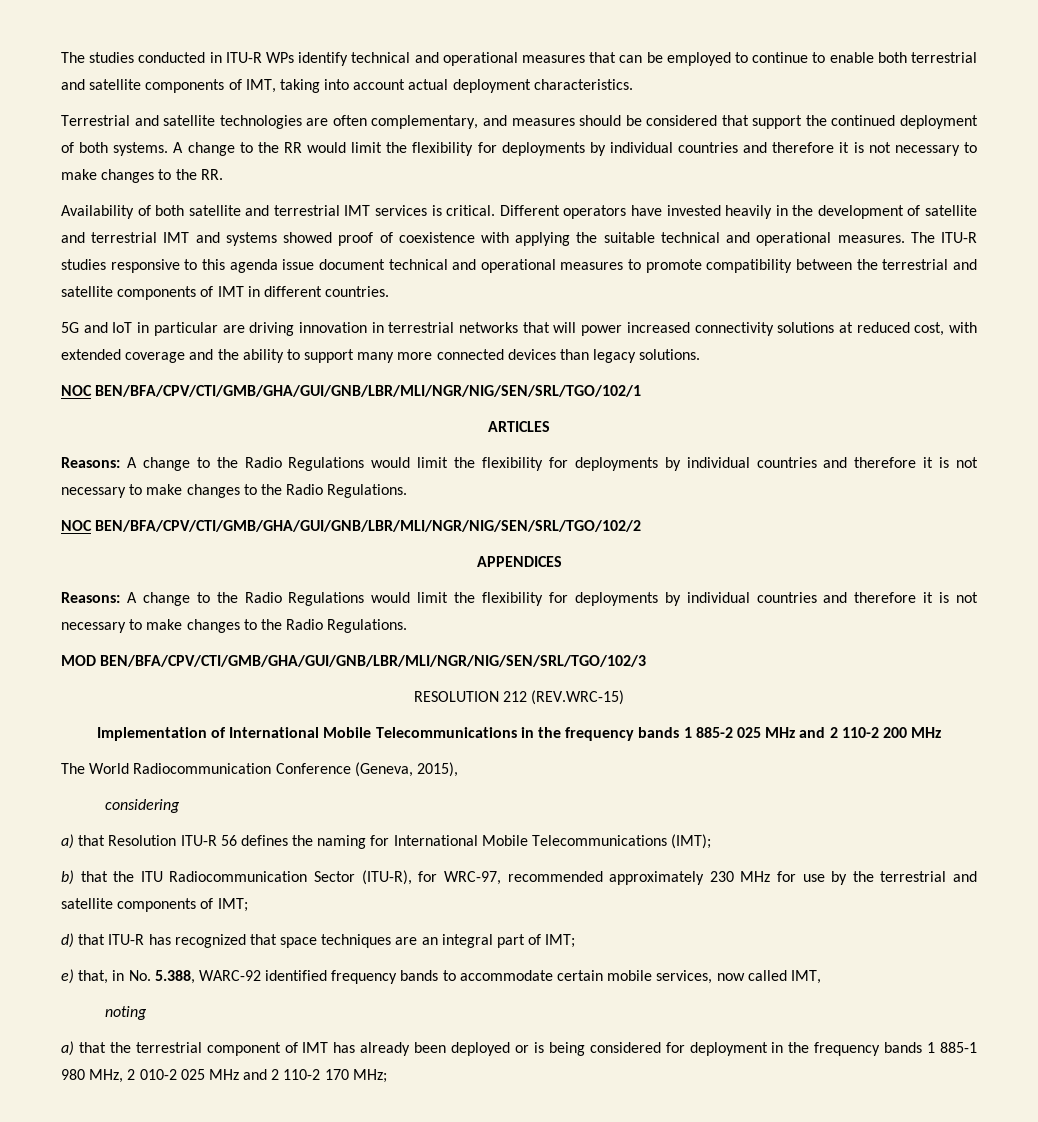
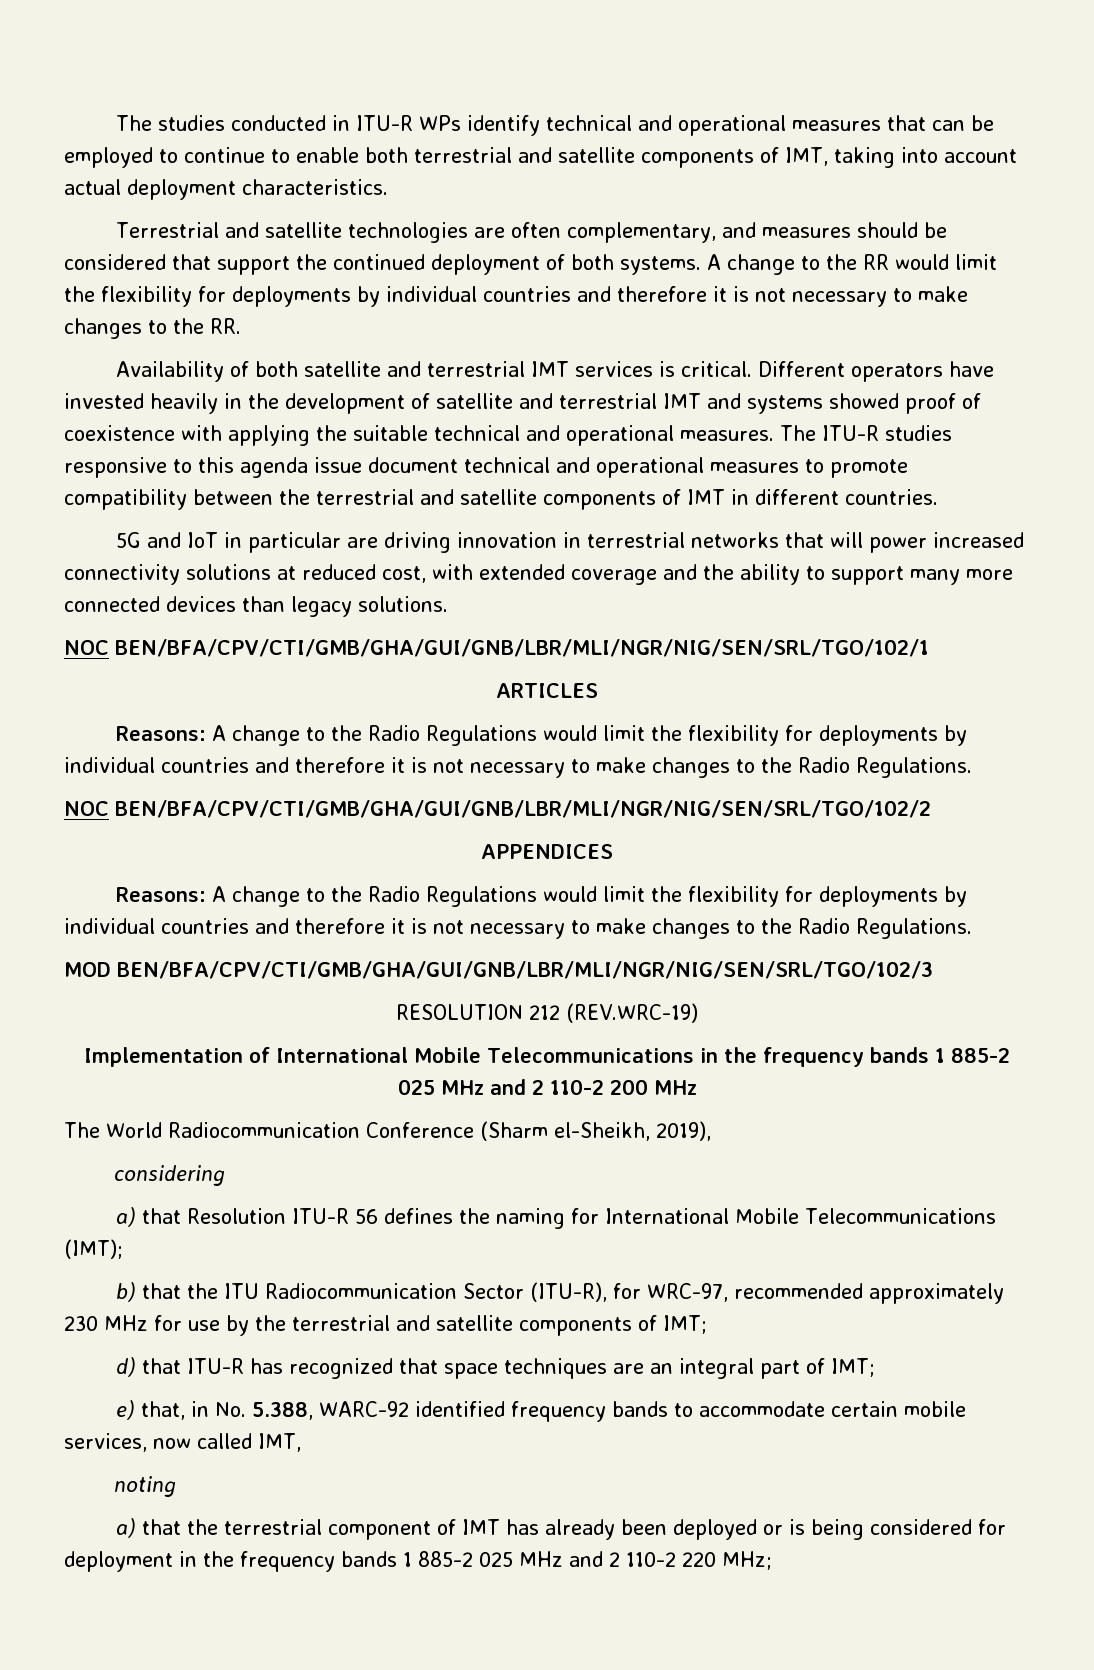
- RESOLUTION 212 (REV.WRC-15)
+ RESOLUTION 212 (REV.WRC-19)
- The World Radiocommunication Conference (Geneva, 2015),
+ The World Radiocommunication Conference (Sharm el-Sheikh, 2019),
- a) that the terrestrial component of IMT has already been deployed or is being considered for deployment in the frequency bands 1 885-1 980 MHz, 2 010-2 025 MHz and 2 110-2 170 MHz;
+ a) that the terrestrial component of IMT has already been deployed or is being considered for deployment in the frequency bands 1 885-2 025 MHz and 2 110-2 220 MHz;

